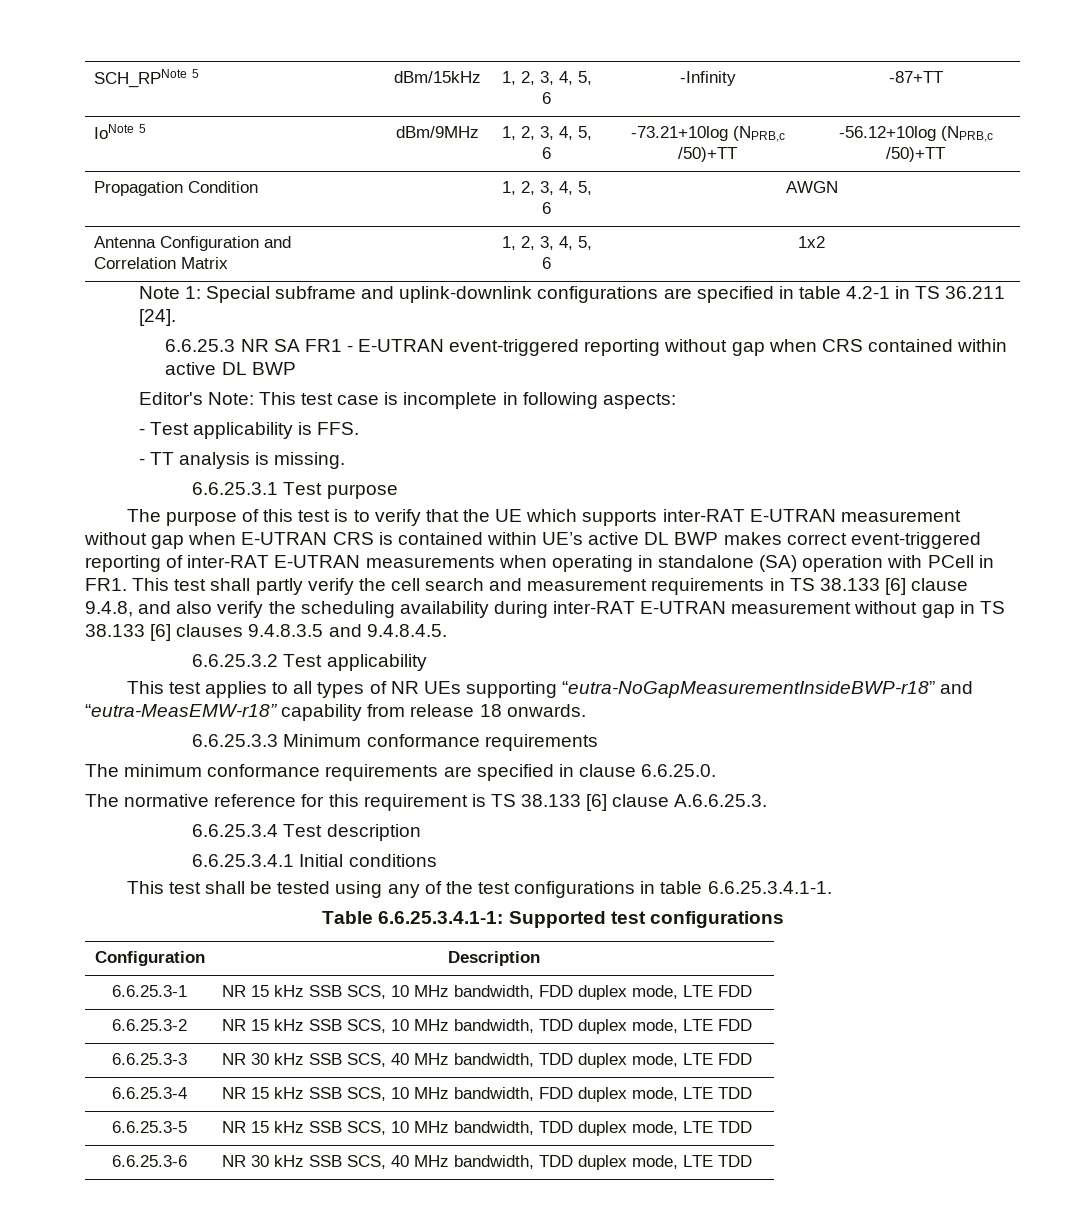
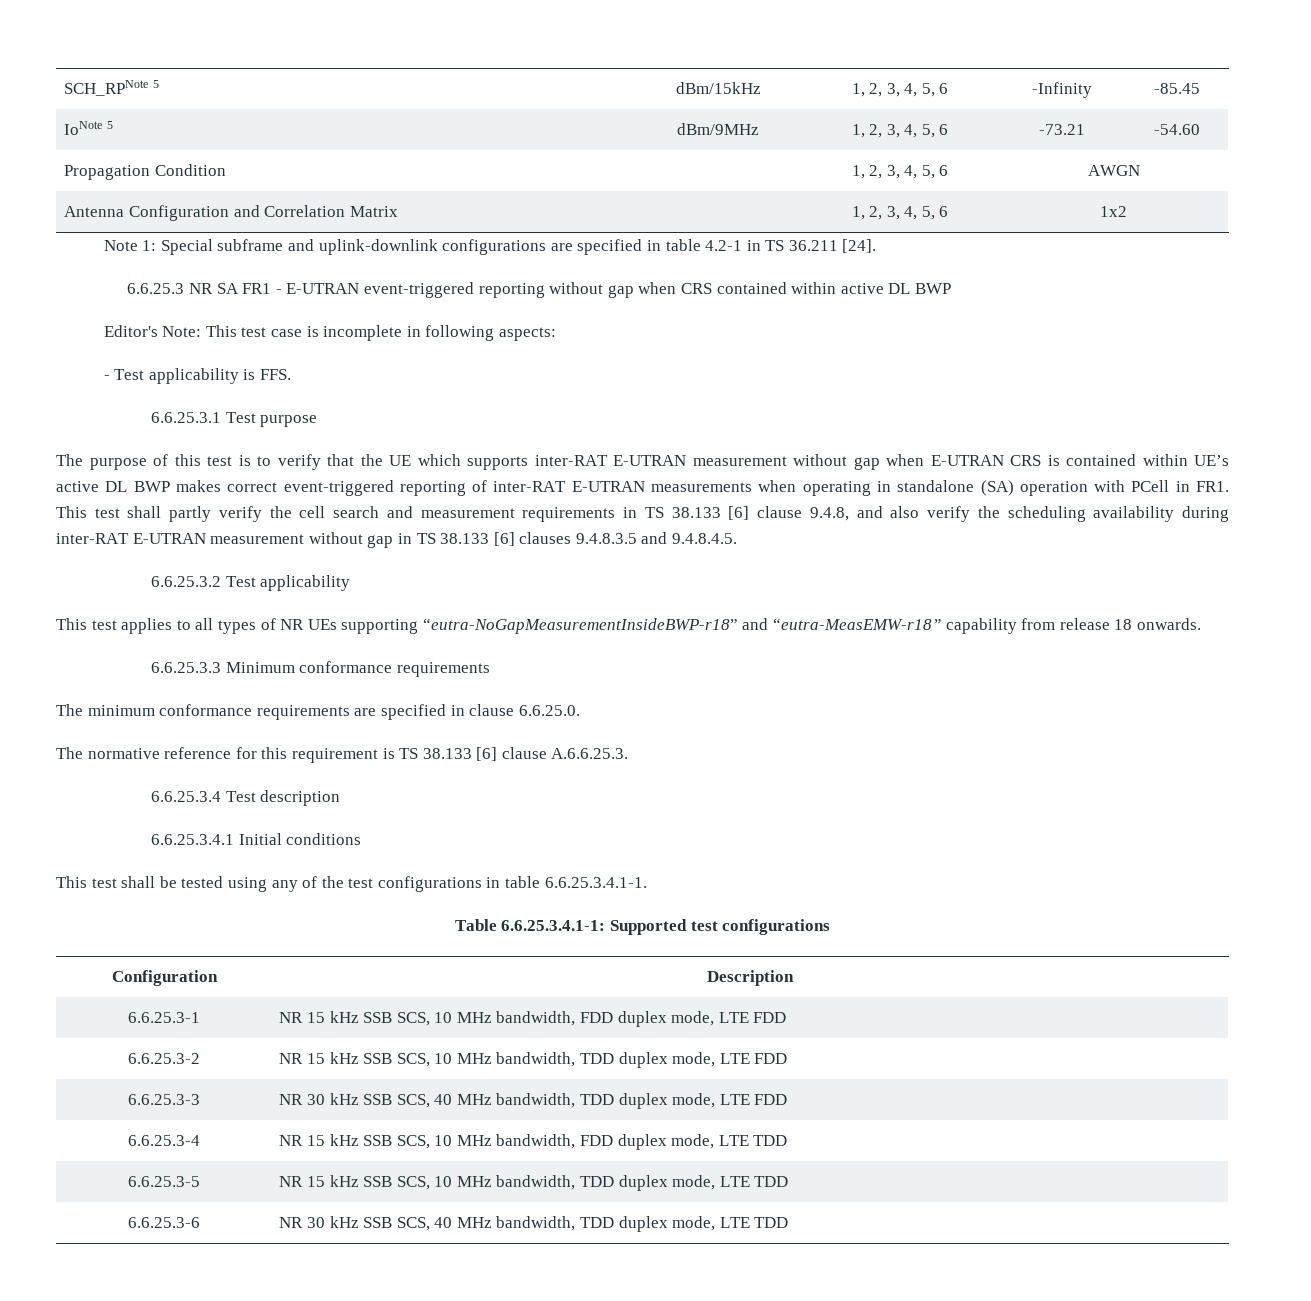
- SCH_RPNote 5 | dBm/15kHz | 1, 2, 3, 4, 5, 6 | -Infinity | -87+TT
+ SCH_RPNote 5 | dBm/15kHz | 1, 2, 3, 4, 5, 6 | -Infinity | -85.45
- IoNote 5 | dBm/9MHz | 1, 2, 3, 4, 5, 6 | -73.21+10log (NPRB,c /50)+TT | -56.12+10log (NPRB,c /50)+TT
+ IoNote 5 | dBm/9MHz | 1, 2, 3, 4, 5, 6 | -73.21 | -54.60
- - TT analysis is missing.

